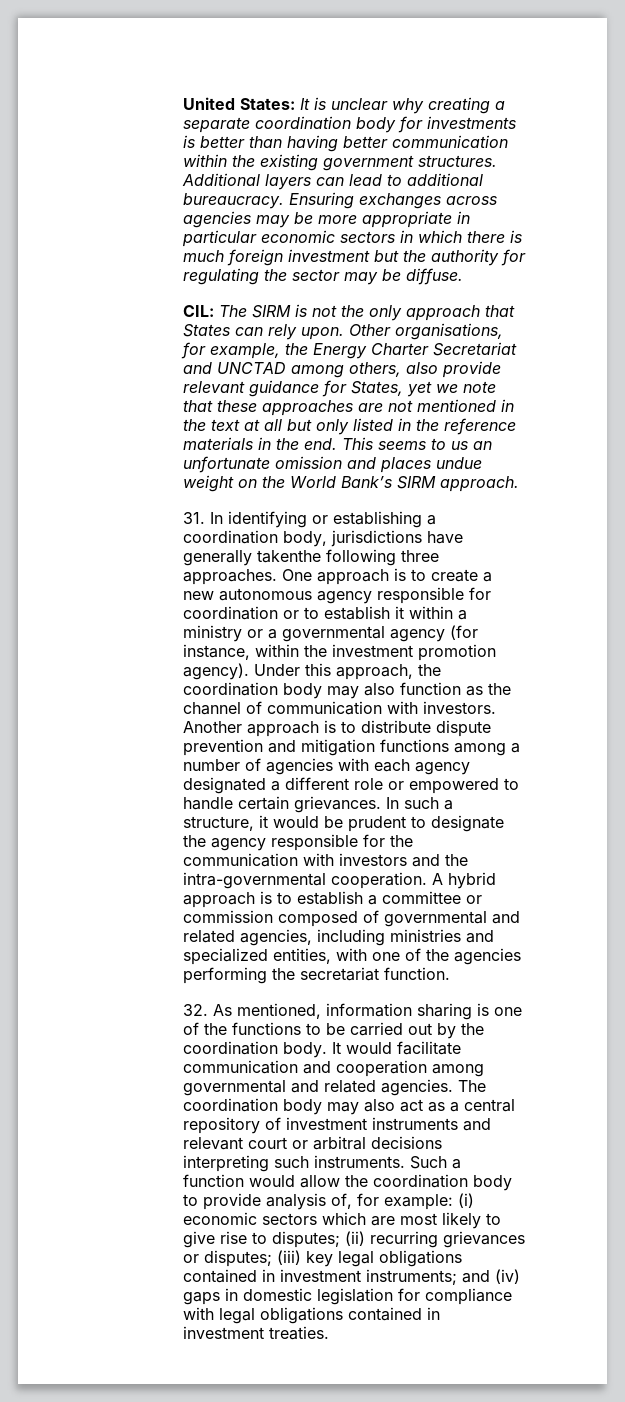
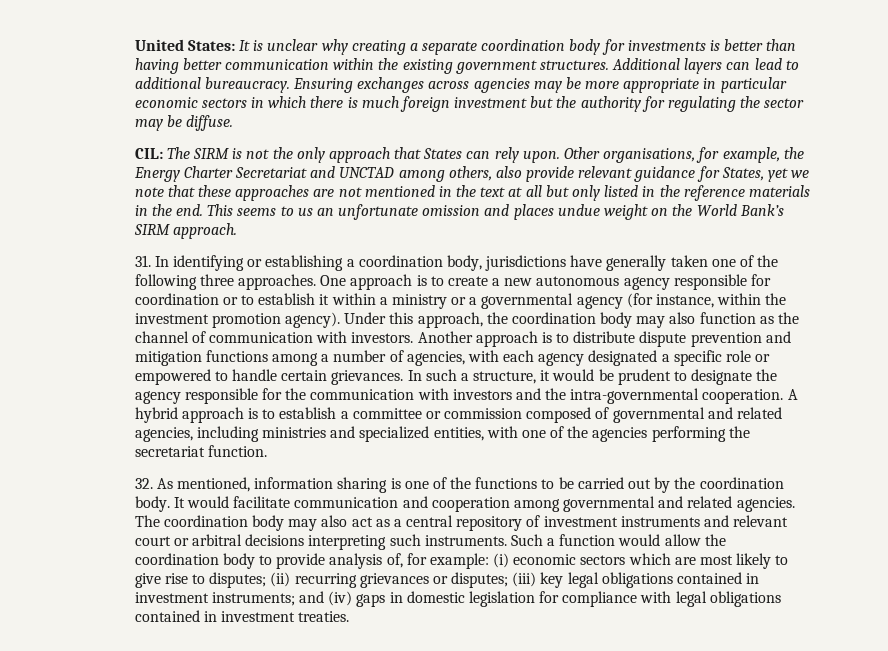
- 31. In identifying or establishing a coordination body, jurisdictions have generally takenthe following three approaches.
+ 31. In identifying or establishing a coordination body, jurisdictions have generally taken one of the following three approaches.
- Another approach is to distribute dispute prevention and mitigation functions among a number of agencies with each agency designated a different role or empowered to handle certain grievances.
+ Another approach is to distribute dispute prevention and mitigation functions among a number of agencies, with each agency designated a specific role or empowered to handle certain grievances.

